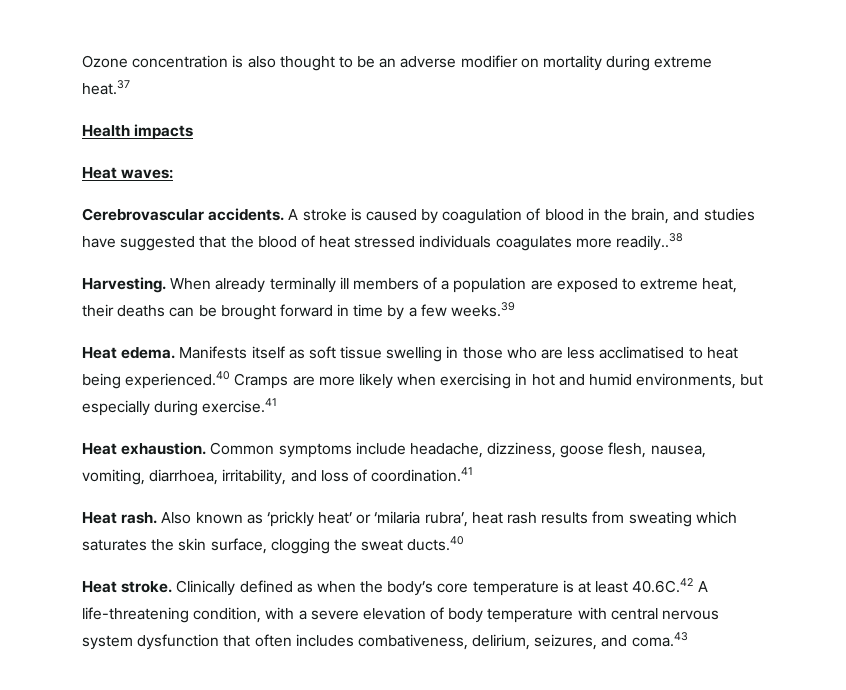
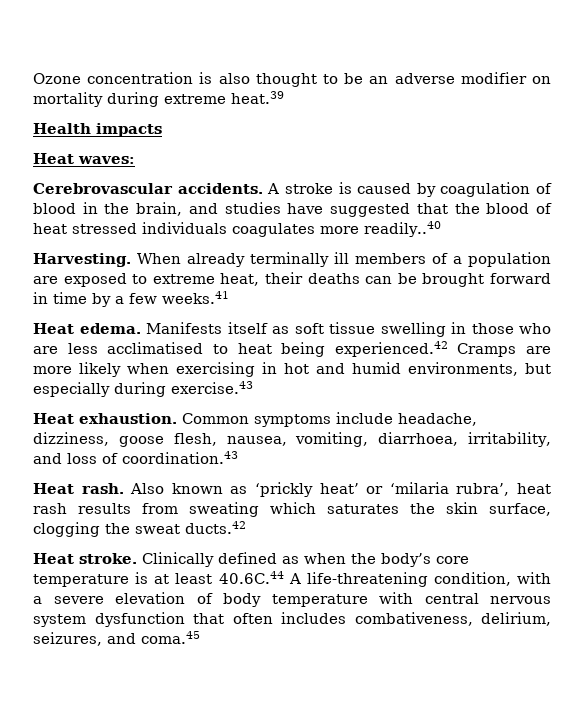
- Ozone concentration is also thought to be an adverse modifier on mortality during extreme heat.37
+ Ozone concentration is also thought to be an adverse modifier on mortality during extreme heat.39
- A stroke is caused by coagulation of blood in the brain, and studies have suggested that the blood of heat stressed individuals coagulates more readily..38
+ A stroke is caused by coagulation of blood in the brain, and studies have suggested that the blood of heat stressed individuals coagulates more readily..40
- When already terminally ill members of a population are exposed to extreme heat, their deaths can be brought forward in time by a few weeks.39
+ When already terminally ill members of a population are exposed to extreme heat, their deaths can be brought forward in time by a few weeks.41
- Manifests itself as soft tissue swelling in those who are less acclimatised to heat being experienced.40 Cramps are more likely when exercising in hot and humid environments, but especially during exercise.41
+ Manifests itself as soft tissue swelling in those who are less acclimatised to heat being experienced.42 Cramps are more likely when exercising in hot and humid environments, but especially during exercise.43
- Common symptoms include headache, dizziness, goose flesh, nausea, vomiting, diarrhoea, irritability, and loss of coordination.41
+ Common symptoms include headache, dizziness, goose flesh, nausea, vomiting, diarrhoea, irritability, and loss of coordination.43
- Also known as ‘prickly heat’ or ‘milaria rubra’, heat rash results from sweating which saturates the skin surface, clogging the sweat ducts.40
+ Also known as ‘prickly heat’ or ‘milaria rubra’, heat rash results from sweating which saturates the skin surface, clogging the sweat ducts.42
- Clinically defined as when the body’s core temperature is at least 40.6C.42 A life-threatening condition, with a severe elevation of body temperature with central nervous system dysfunction that often includes combativeness, delirium, seizures, and coma.43
+ Clinically defined as when the body’s core temperature is at least 40.6C.44 A life-threatening condition, with a severe elevation of body temperature with central nervous system dysfunction that often includes combativeness, delirium, seizures, and coma.45

